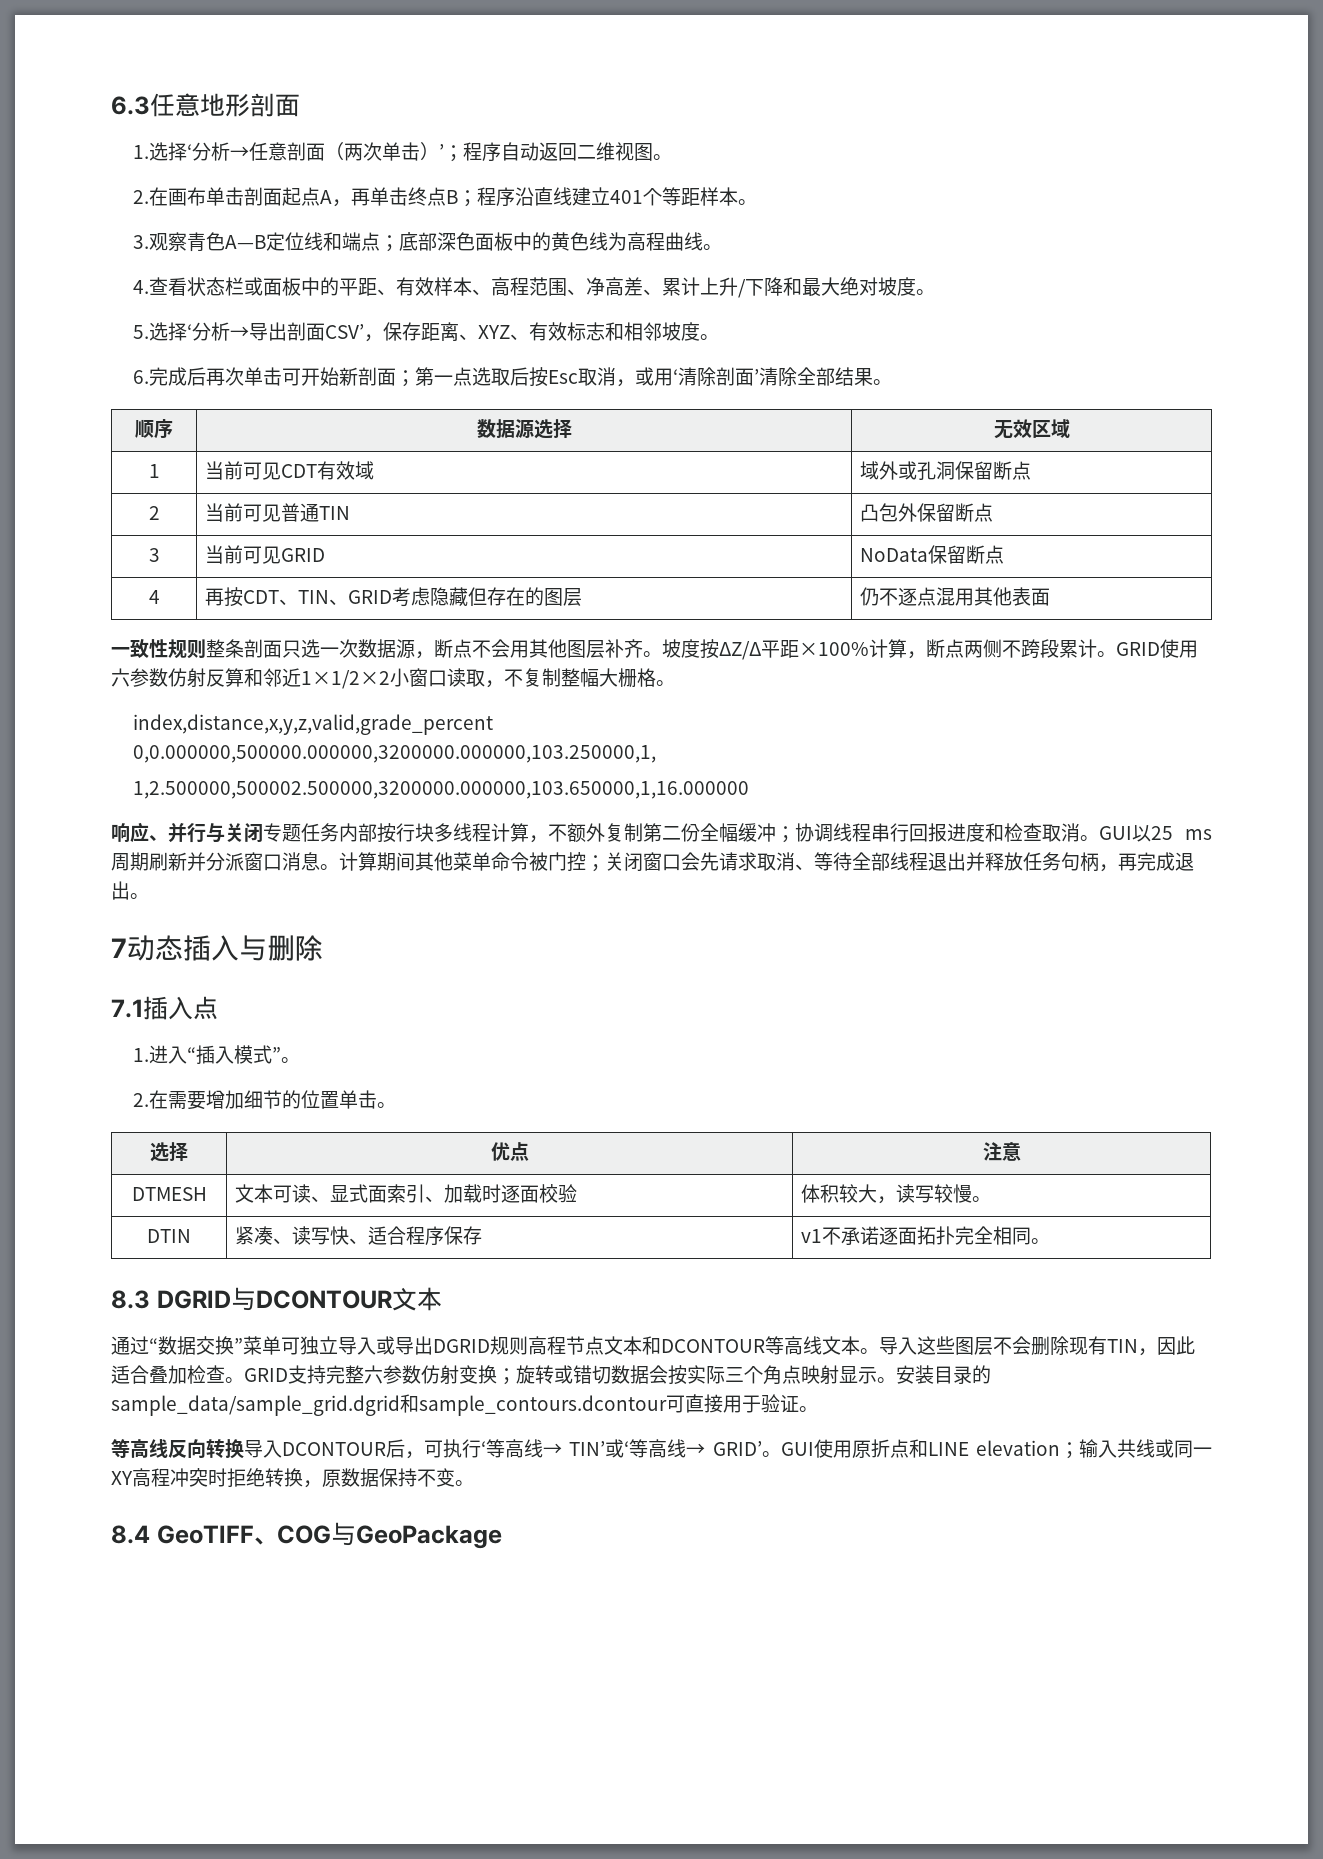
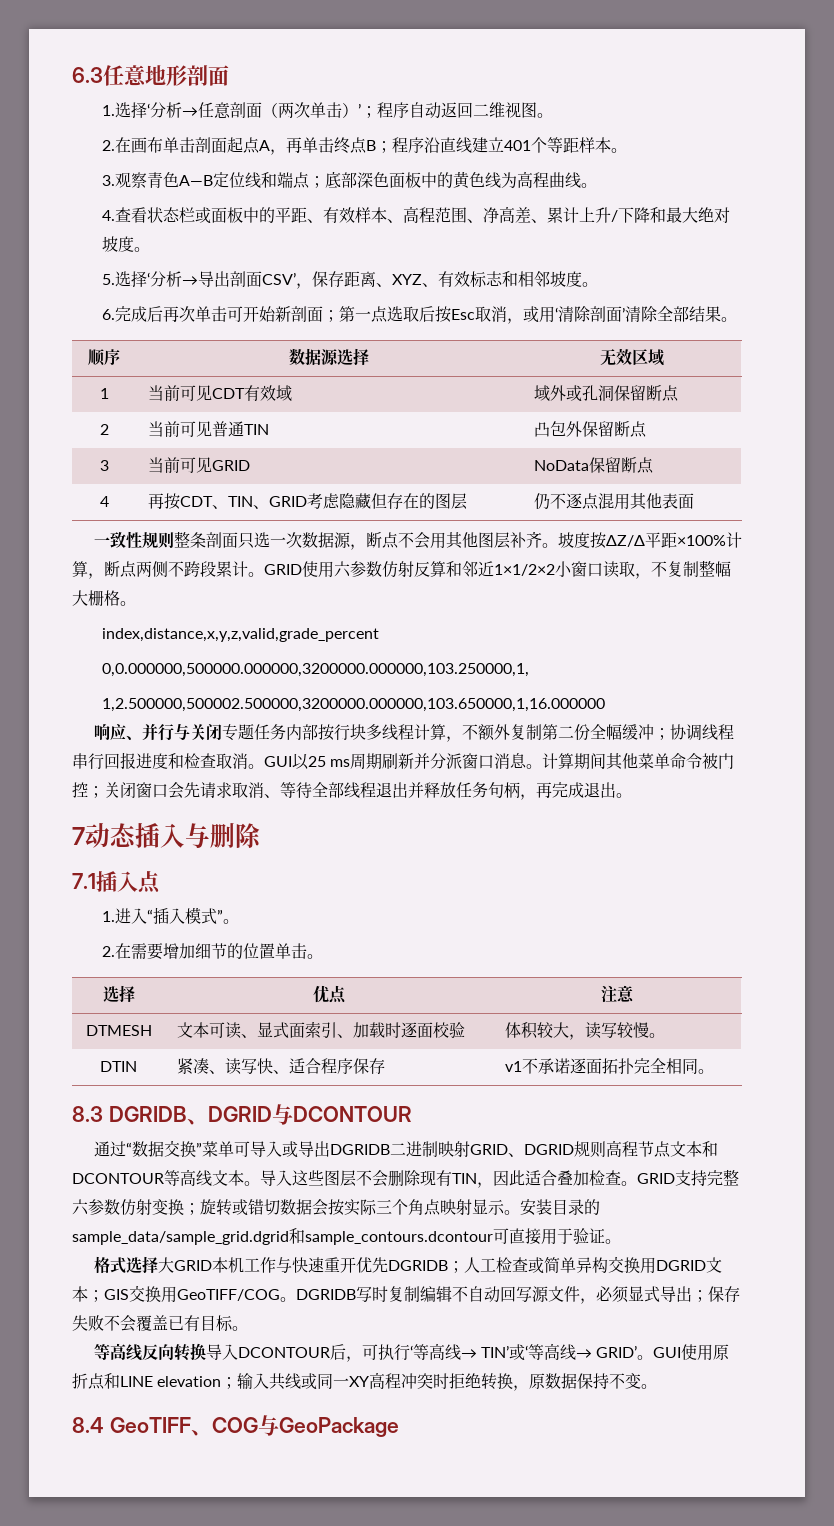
- 8.3 DGRID与DCONTOUR文本
+ 8.3 DGRIDB、DGRID与DCONTOUR
- 通过“数据交换”菜单可独立导入或导出DGRID规则高程节点文本和DCONTOUR等高线文本。
+ 通过“数据交换”菜单可导入或导出DGRIDB二进制映射GRID、DGRID规则高程节点文本和DCONTOUR等高线文本。
+ 格式选择大GRID本机工作与快速重开优先DGRIDB；人工检查或简单异构交换用DGRID文本；GIS交换用GeoTIFF/COG。DGRIDB写时复制编辑不自动回写源文件，必须显式导出；保存失败不会覆盖已有目标。

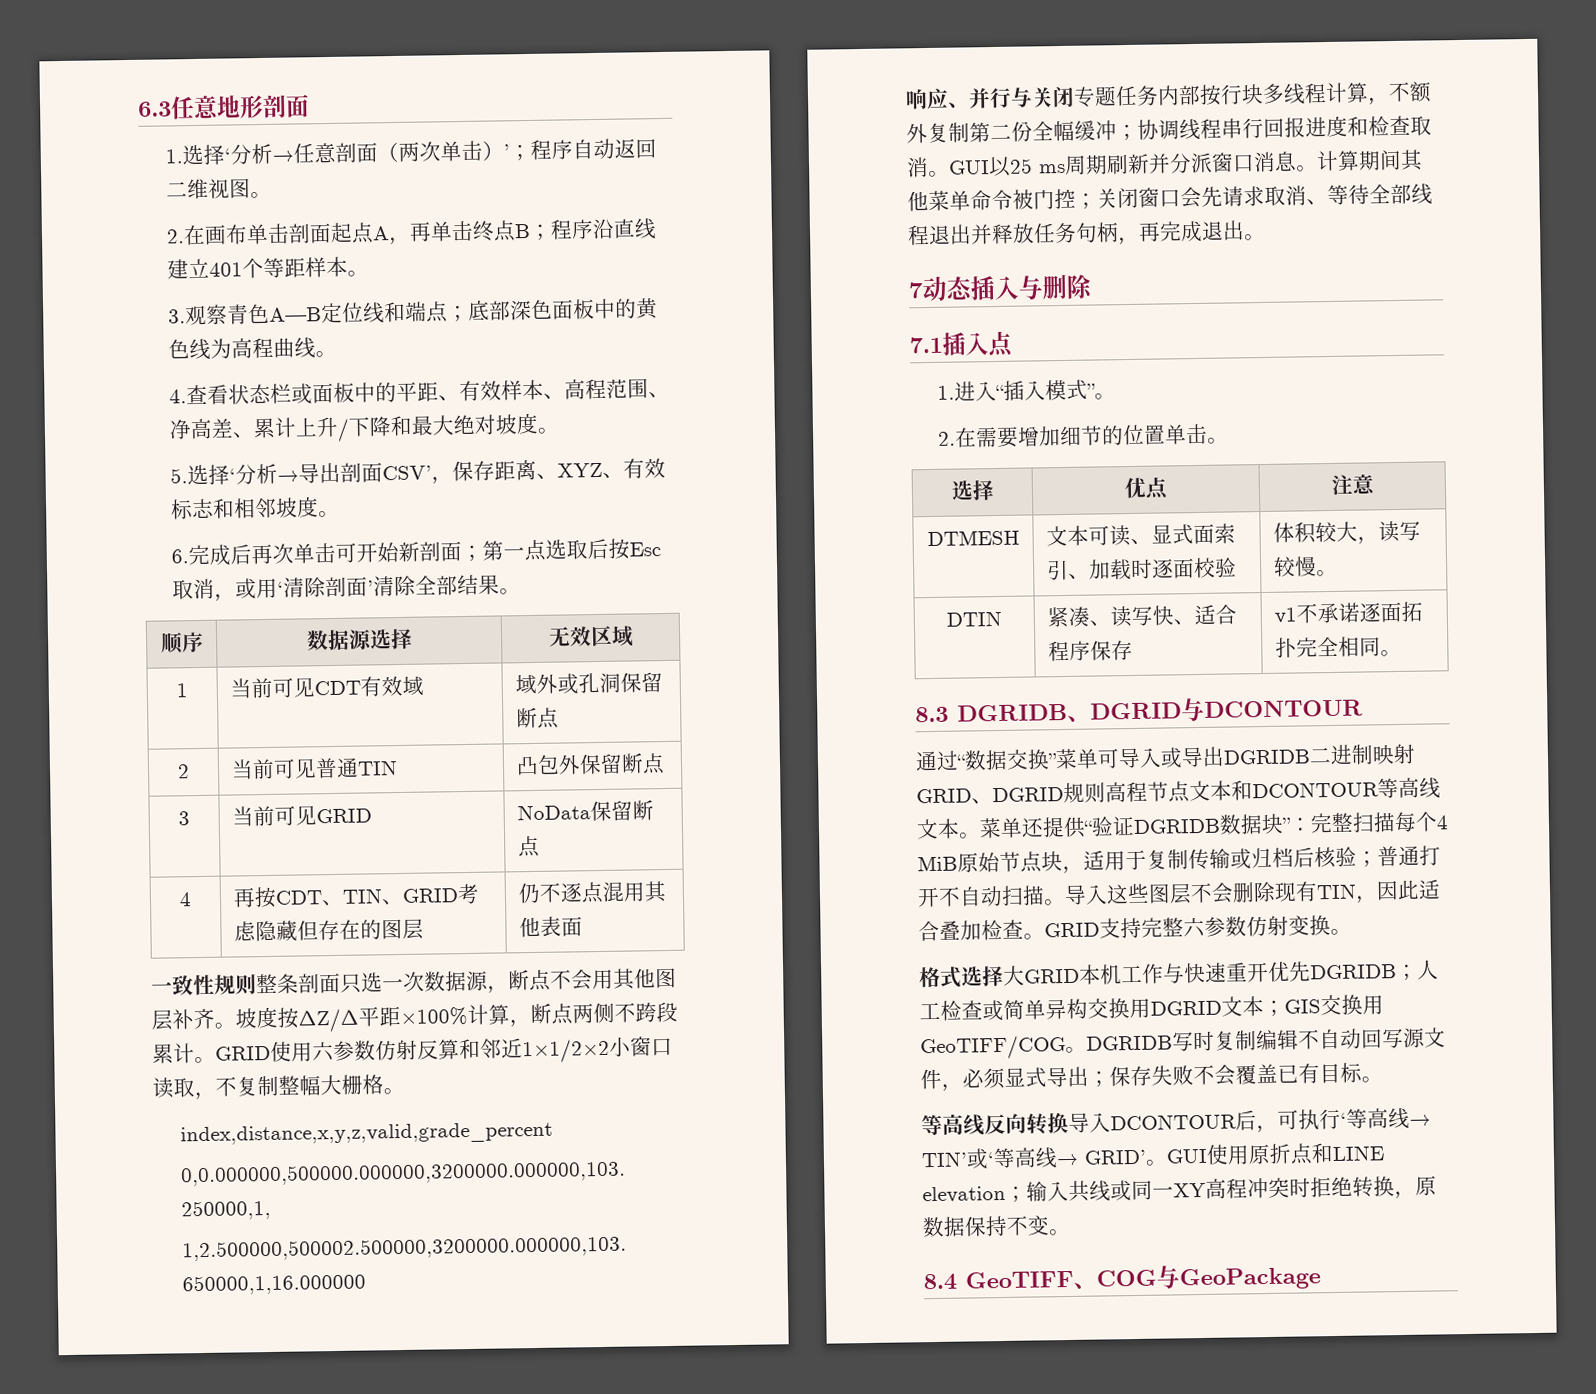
+ 菜单还提供“验证DGRIDB数据块”：完整扫描每个4 MiB原始节点块，适用于复制传输或归档后核验；普通打开不自动扫描。
- GRID支持完整六参数仿射变换；旋转或错切数据会按实际三个角点映射显示。安装目录的sample_data/sample_grid.dgrid和sample_contours.dcontour可直接用于验证。
+ GRID支持完整六参数仿射变换。

